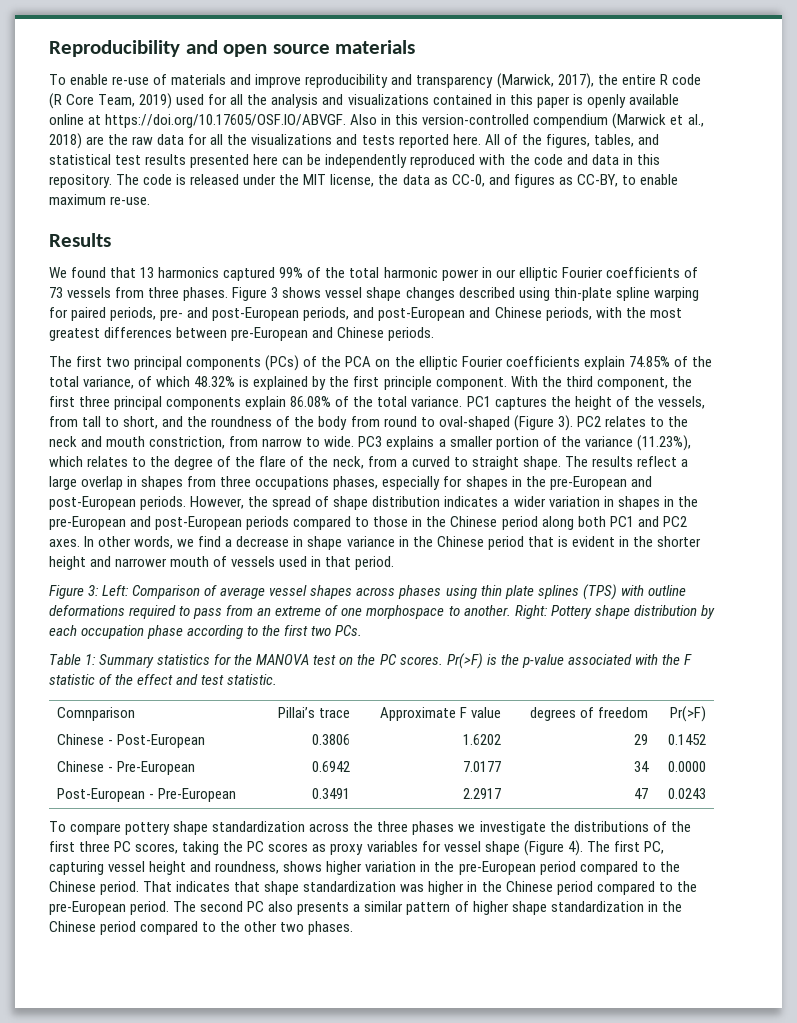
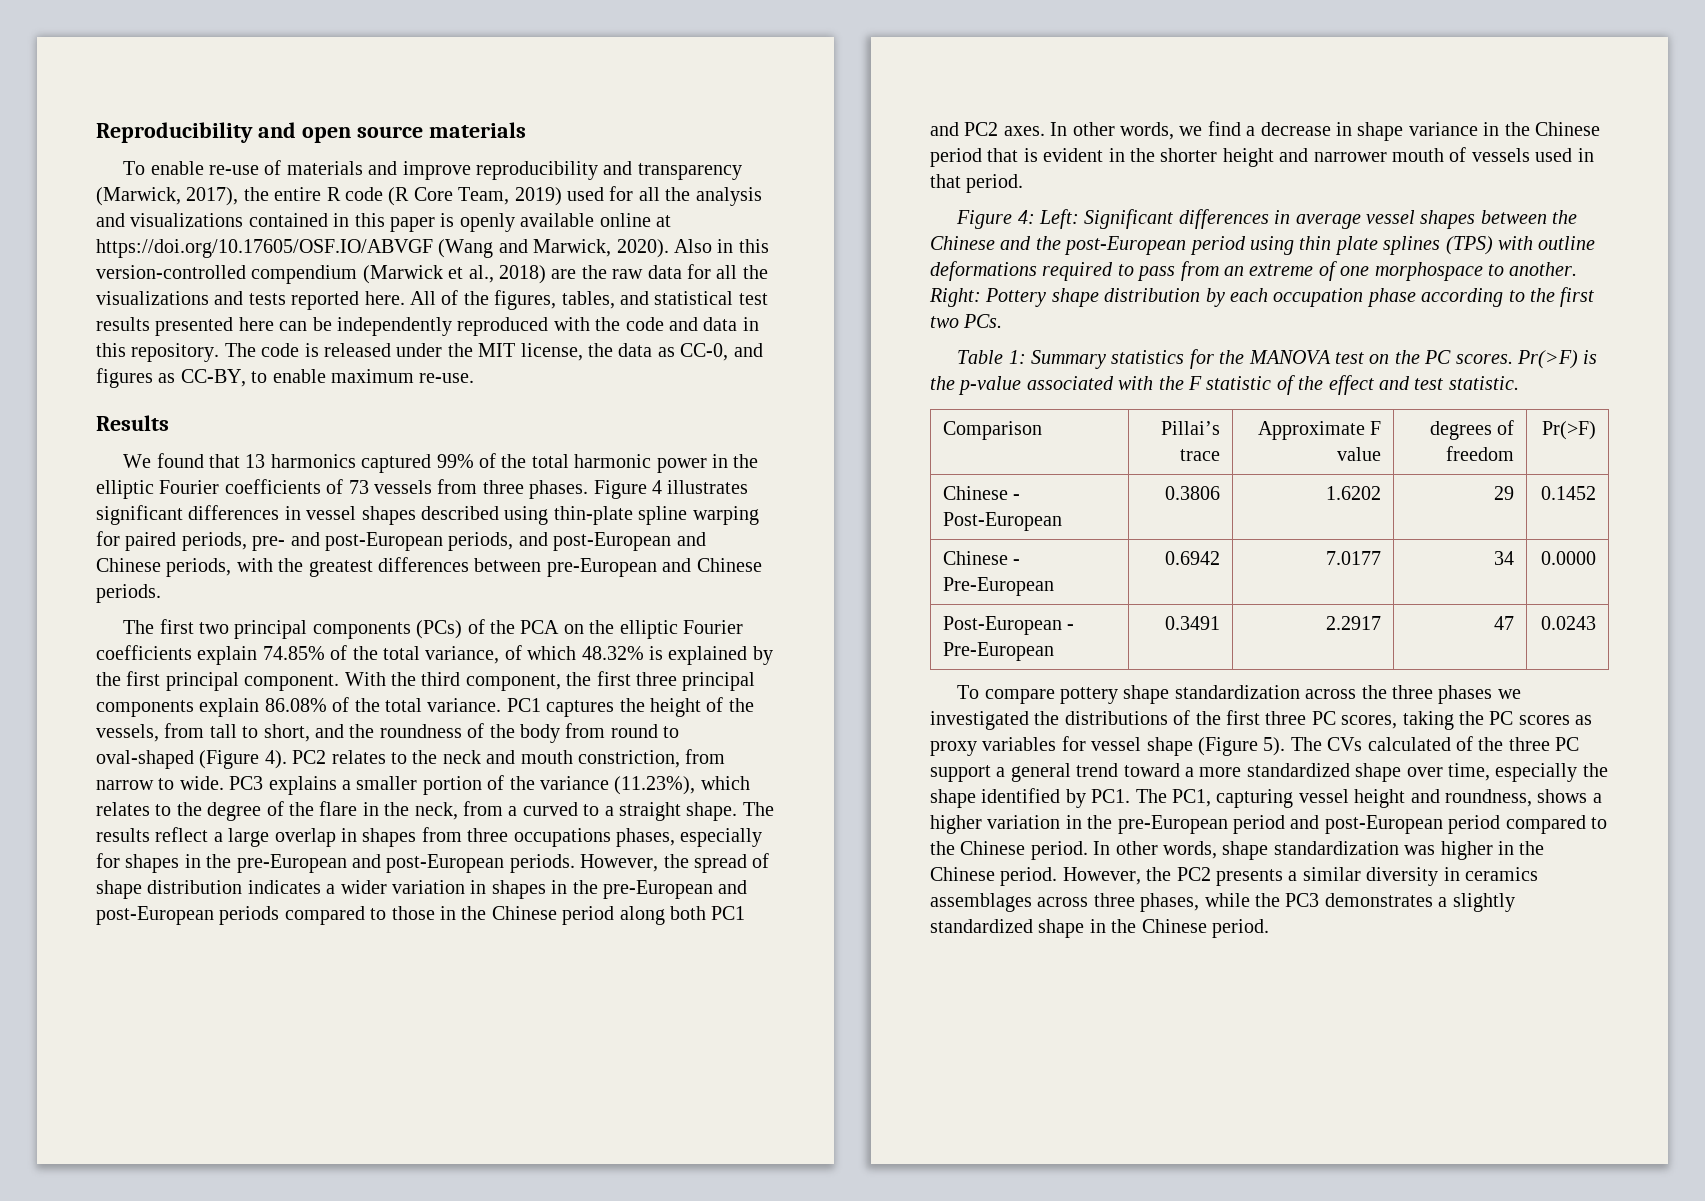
- To enable re-use of materials and improve reproducibility and transparency (Marwick, 2017), the entire R code (R Core Team, 2019) used for all the analysis and visualizations contained in this paper is openly available online at https://doi.org/10.17605/OSF.IO/ABVGF. Also in this version-controlled compendium (Marwick et al., 2018) are the raw data for all the visualizations and tests reported here.
+ To enable re-use of materials and improve reproducibility and transparency (Marwick, 2017), the entire R code (R Core Team, 2019) used for all the analysis and visualizations contained in this paper is openly available online at https://doi.org/10.17605/OSF.IO/ABVGF (Wang and Marwick, 2020). Also in this version-controlled compendium (Marwick et al., 2018) are the raw data for all the visualizations and tests reported here.
- We found that 13 harmonics captured 99% of the total harmonic power in our elliptic Fourier coefficients of 73 vessels from three phases.
+ We found that 13 harmonics captured 99% of the total harmonic power in the elliptic Fourier coefficients of 73 vessels from three phases.
- Figure 3 shows vessel shape changes described using thin-plate spline warping for paired periods, pre- and post-European periods, and post-European and Chinese periods, with the most greatest differences between pre-European and Chinese periods.
+ Figure 4 illustrates significant differences in vessel shapes described using thin-plate spline warping for paired periods, pre- and post-European periods, and post-European and Chinese periods, with the greatest differences between pre-European and Chinese periods.
- The first two principal components (PCs) of the PCA on the elliptic Fourier coefficients explain 74.85% of the total variance, of which 48.32% is explained by the first principle component.
+ The first two principal components (PCs) of the PCA on the elliptic Fourier coefficients explain 74.85% of the total variance, of which 48.32% is explained by the first principal component.
- PC1 captures the height of the vessels, from tall to short, and the roundness of the body from round to oval-shaped (Figure 3).
+ PC1 captures the height of the vessels, from tall to short, and the roundness of the body from round to oval-shaped (Figure 4).
- PC3 explains a smaller portion of the variance (11.23%), which relates to the degree of the flare of the neck, from a curved to straight shape.
+ PC3 explains a smaller portion of the variance (11.23%), which relates to the degree of the flare in the neck, from a curved to a straight shape.
- Figure 3: Left: Comparison of average vessel shapes across phases using thin plate splines (TPS) with outline deformations required to pass from an extreme of one morphospace to another.
+ Figure 4: Left: Significant differences in average vessel shapes between the Chinese and the post-European period using thin plate splines (TPS) with outline deformations required to pass from an extreme of one morphospace to another.
- Comnparison | Pillai’s trace | Approximate F value | degrees of freedom | Pr(>F)
+ Comparison | Pillai’s trace | Approximate F value | degrees of freedom | Pr(>F)
- To compare pottery shape standardization across the three phases we investigate the distributions of the first three PC scores, taking the PC scores as proxy variables for vessel shape (Figure 4). The first PC, capturing vessel height and roundness, shows higher variation in the pre-European period compared to the Chinese period.
+ To compare pottery shape standardization across the three phases we investigated the distributions of the first three PC scores, taking the PC scores as proxy variables for vessel shape (Figure 5). The CVs calculated of the three PC support a general trend toward a more standardized shape over time, especially the shape identified by PC1. The PC1, capturing vessel height and roundness, shows a higher variation in the pre-European period and post-European period compared to the Chinese period.
- That indicates that shape standardization was higher in the Chinese period compared to the pre-European period. The second PC also presents a similar pattern of higher shape standardization in the Chinese period compared to the other two phases.
+ In other words, shape standardization was higher in the Chinese period. However, the PC2 presents a similar diversity in ceramics assemblages across three phases, while the PC3 demonstrates a slightly standardized shape in the Chinese period.

